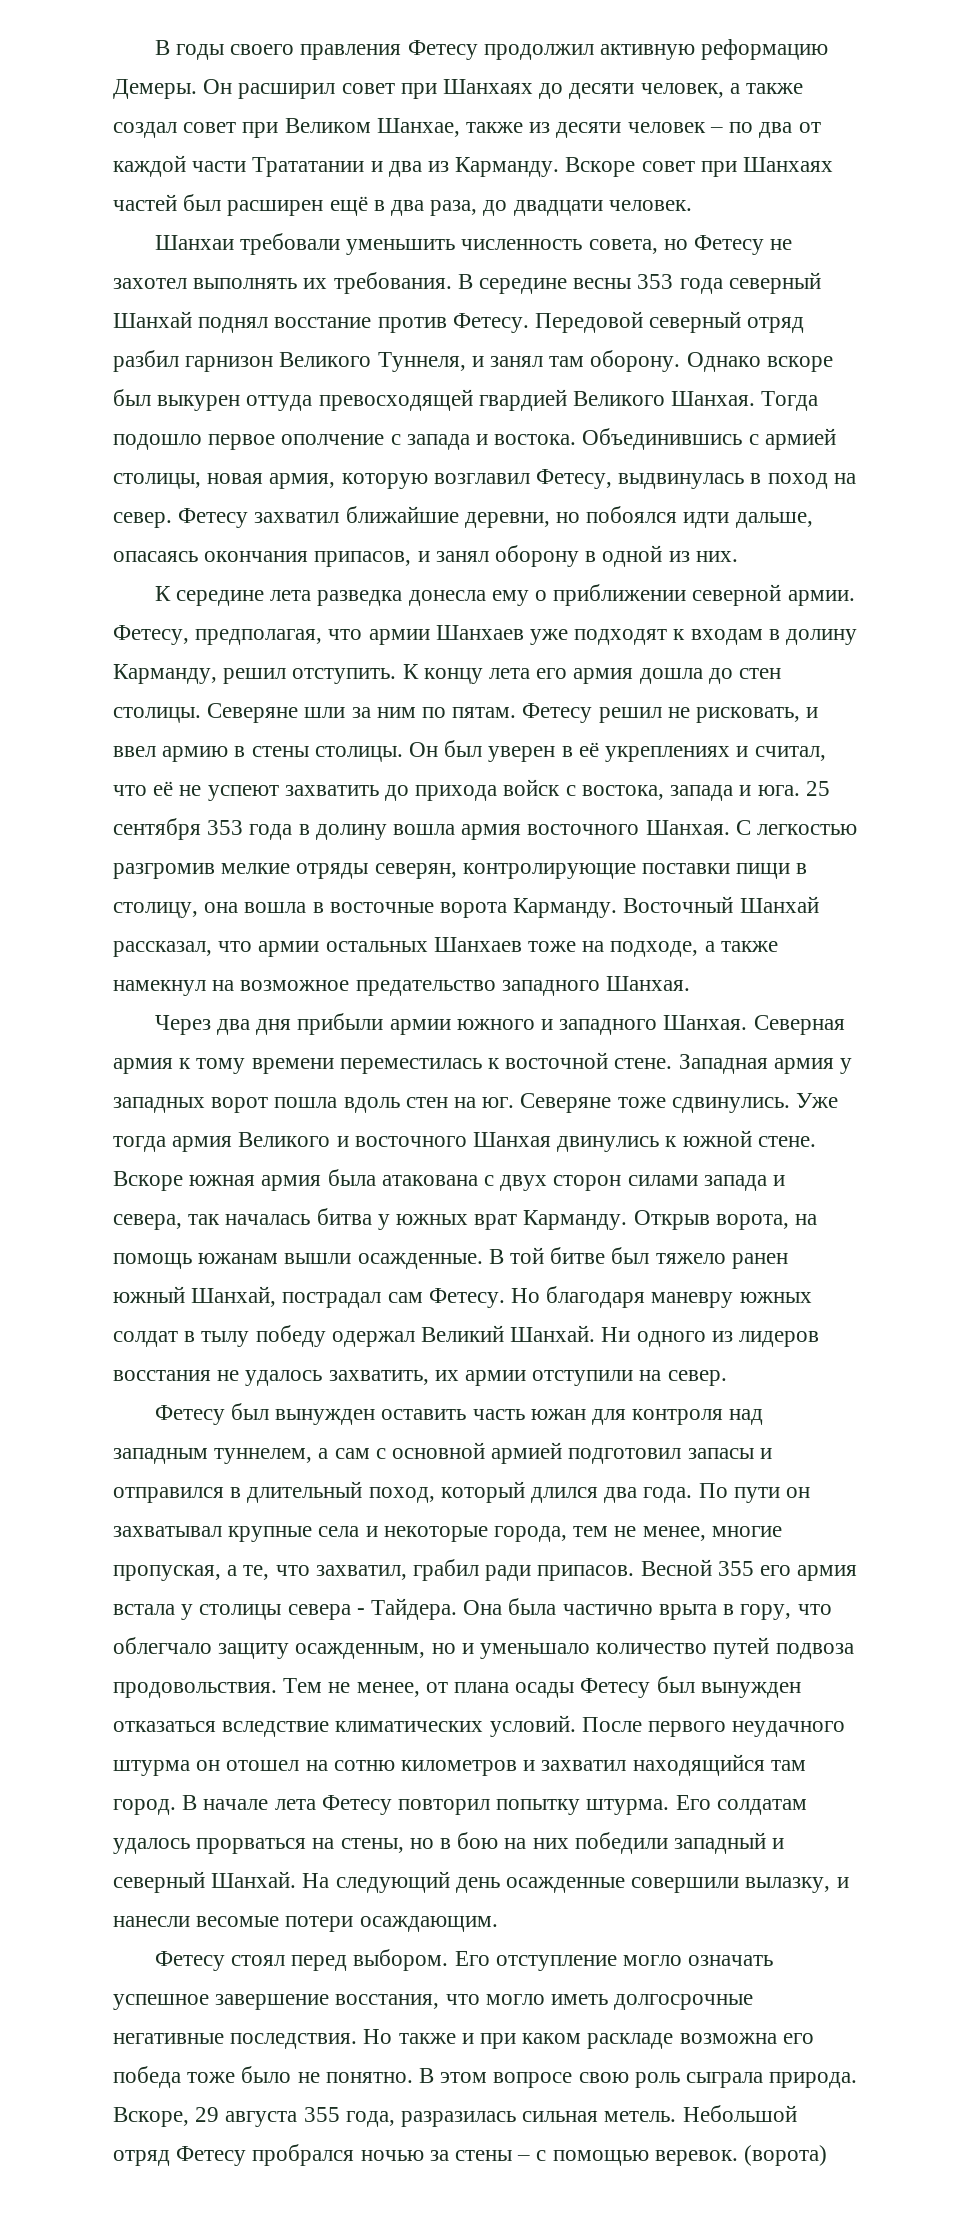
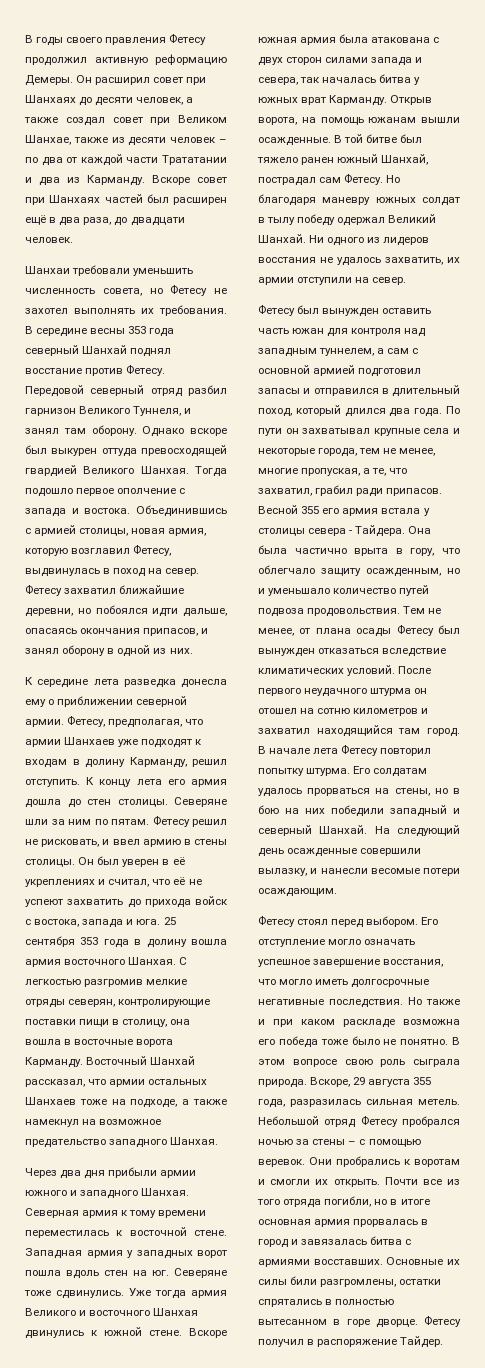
- (ворота)
+ Они пробрались к воротам и смогли их открыть. Почти все из того отряда погибли, но в итоге основная армия прорвалась в город и завязалась битва с армиями восставших. Основные их силы били разгромлены, остатки спрятались в полностью вытесанном в горе дворце. Фетесу получил в распоряжение Тайдер.

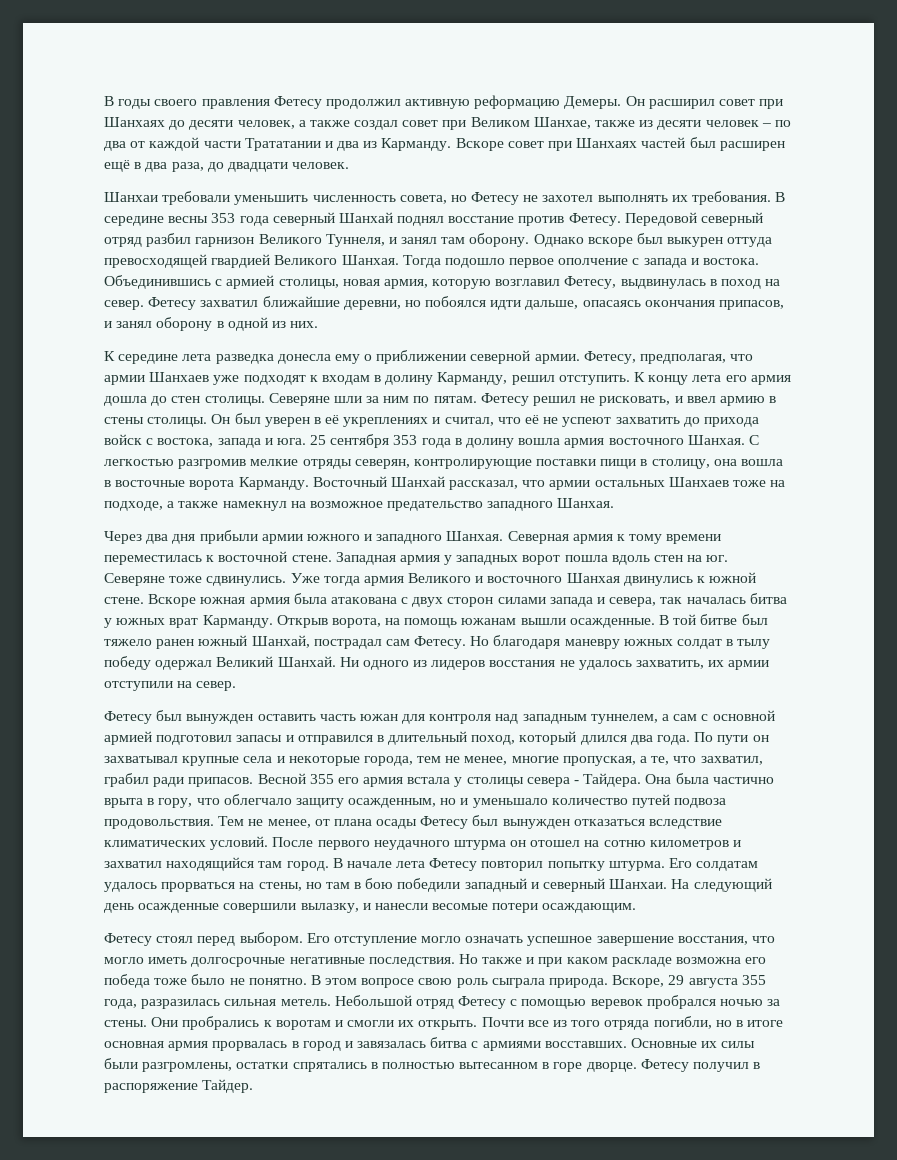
- Его солдатам удалось прорваться на стены, но в бою на них победили западный и северный Шанхай.
+ Его солдатам удалось прорваться на стены, но там в бою победили западный и северный Шанхаи.
- Небольшой отряд Фетесу пробрался ночью за стены – с помощью веревок.
+ Небольшой отряд Фетесу с помощью веревок пробрался ночью за стены.
- Основные их силы били разгромлены, остатки спрятались в полностью вытесанном в горе дворце.
+ Основные их силы были разгромлены, остатки спрятались в полностью вытесанном в горе дворце.

